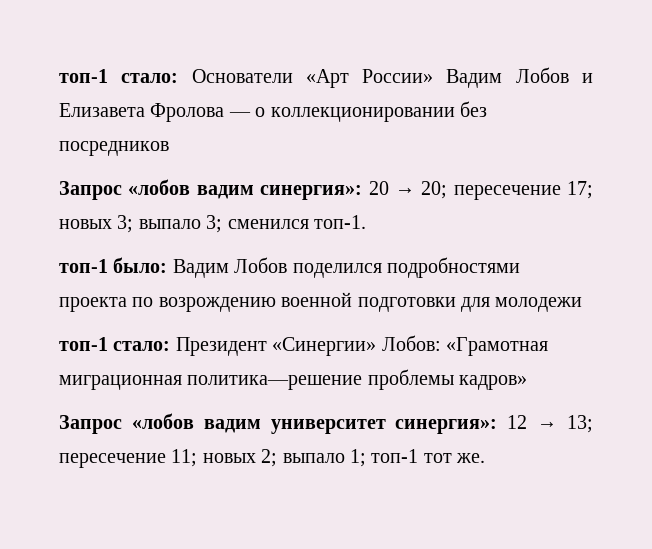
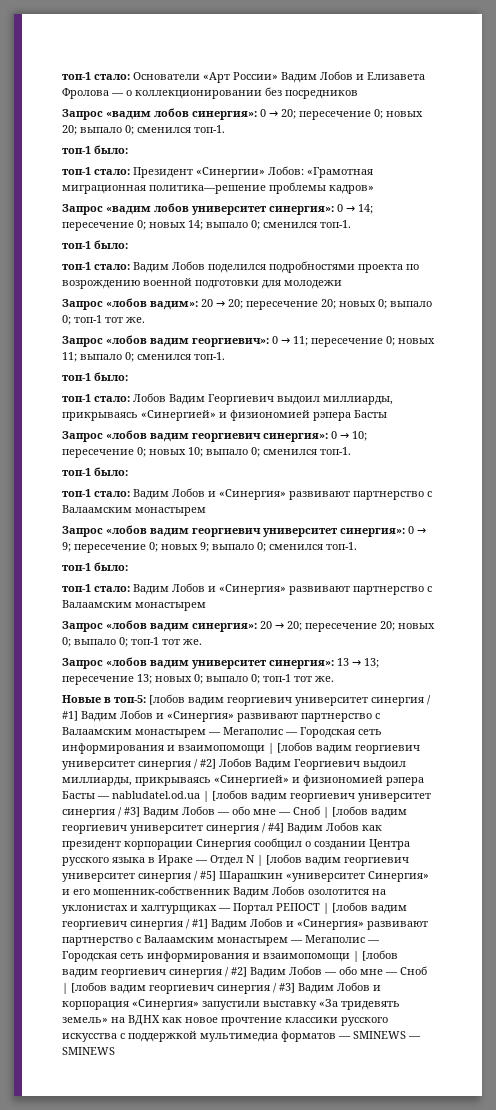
- Запрос «лобов вадим синергия»: 20 → 20; пересечение 17; новых 3; выпало 3; сменился топ-1.
- топ-1 было: Вадим Лобов поделился подробностями проекта по возрождению военной подготовки для молодежи
+ Запрос «вадим лобов синергия»: 0 → 20; пересечение 0; новых 20; выпало 0; сменился топ-1.
+ топ-1 было:
+ Запрос «вадим лобов университет синергия»: 0 → 14; пересечение 0; новых 14; выпало 0; сменился топ-1.
+ топ-1 было:
+ топ-1 стало: Вадим Лобов поделился подробностями проекта по возрождению военной подготовки для молодежи
+ Запрос «лобов вадим»: 20 → 20; пересечение 20; новых 0; выпало 0; топ-1 тот же.
+ Запрос «лобов вадим георгиевич»: 0 → 11; пересечение 0; новых 11; выпало 0; сменился топ-1.
+ топ-1 было:
+ топ-1 стало: Лобов Вадим Георгиевич выдоил миллиарды, прикрываясь «Синергией» и физиономией рэпера Басты
+ Запрос «лобов вадим георгиевич синергия»: 0 → 10; пересечение 0; новых 10; выпало 0; сменился топ-1.
+ топ-1 было:
+ топ-1 стало: Вадим Лобов и «Синергия» развивают партнерство с Валаамским монастырем
+ Запрос «лобов вадим георгиевич университет синергия»: 0 → 9; пересечение 0; новых 9; выпало 0; сменился топ-1.
+ топ-1 было:
+ топ-1 стало: Вадим Лобов и «Синергия» развивают партнерство с Валаамским монастырем
+ Запрос «лобов вадим синергия»: 20 → 20; пересечение 20; новых 0; выпало 0; топ-1 тот же.
- Запрос «лобов вадим университет синергия»: 12 → 13; пересечение 11; новых 2; выпало 1; топ-1 тот же.
+ Запрос «лобов вадим университет синергия»: 13 → 13; пересечение 13; новых 0; выпало 0; топ-1 тот же.
+ Новые в топ-5: [лобов вадим георгиевич университет синергия / #1] Вадим Лобов и «Синергия» развивают партнерство с Валаамским монастырем — Мегаполис — Городская сеть информирования и взаимопомощи | [лобов вадим георгиевич университет синергия / #2] Лобов Вадим Георгиевич выдоил миллиарды, прикрываясь «Синергией» и физиономией рэпера Басты — nabludatel.od.ua | [лобов вадим георгиевич университет синергия / #3] Вадим Лобов — обо мне — Сноб | [лобов вадим георгиевич университет синергия / #4] Вадим Лобов как президент корпорации Синергия сообщил о создании Центра русского языка в Ираке — Отдел N | [лобов вадим георгиевич университет синергия / #5] Шарашкин «университет Синергия» и его мошенник-собственник Вадим Лобов озолотится на уклонистах и халтурщиках — Портал РЕПОСТ | [лобов вадим георгиевич синергия / #1] Вадим Лобов и «Синергия» развивают партнерство с Валаамским монастырем — Мегаполис — Городская сеть информирования и взаимопомощи | [лобов вадим георгиевич синергия / #2] Вадим Лобов — обо мне — Сноб | [лобов вадим георгиевич синергия / #3] Вадим Лобов и корпорация «Синергия» запустили выставку «За тридевять земель» на ВДНХ как новое прочтение классики русского искусства с поддержкой мультимедиа форматов — SMINEWS — SMINEWS

